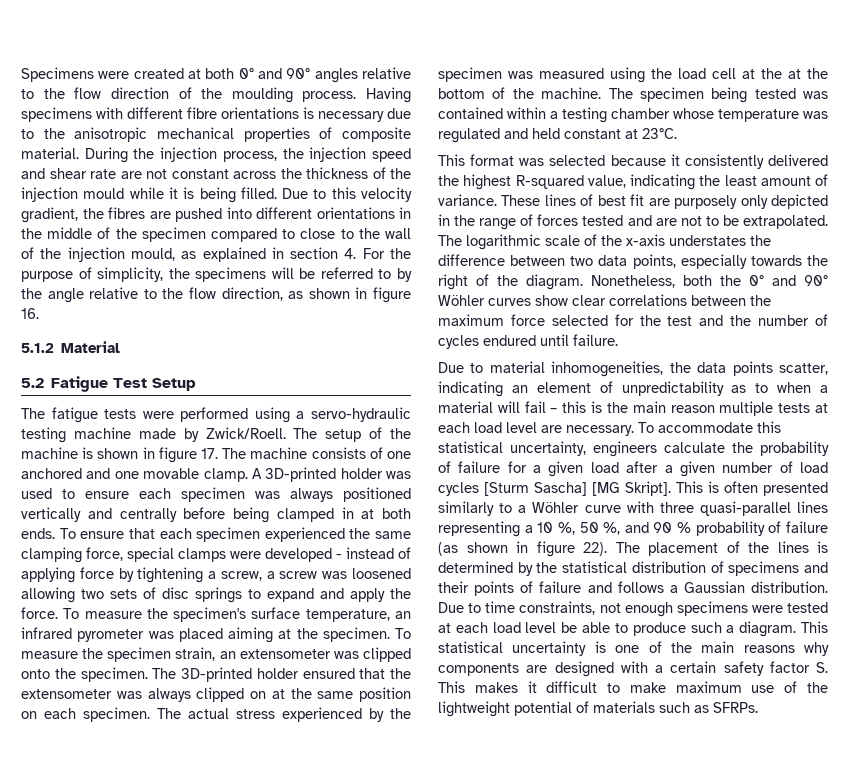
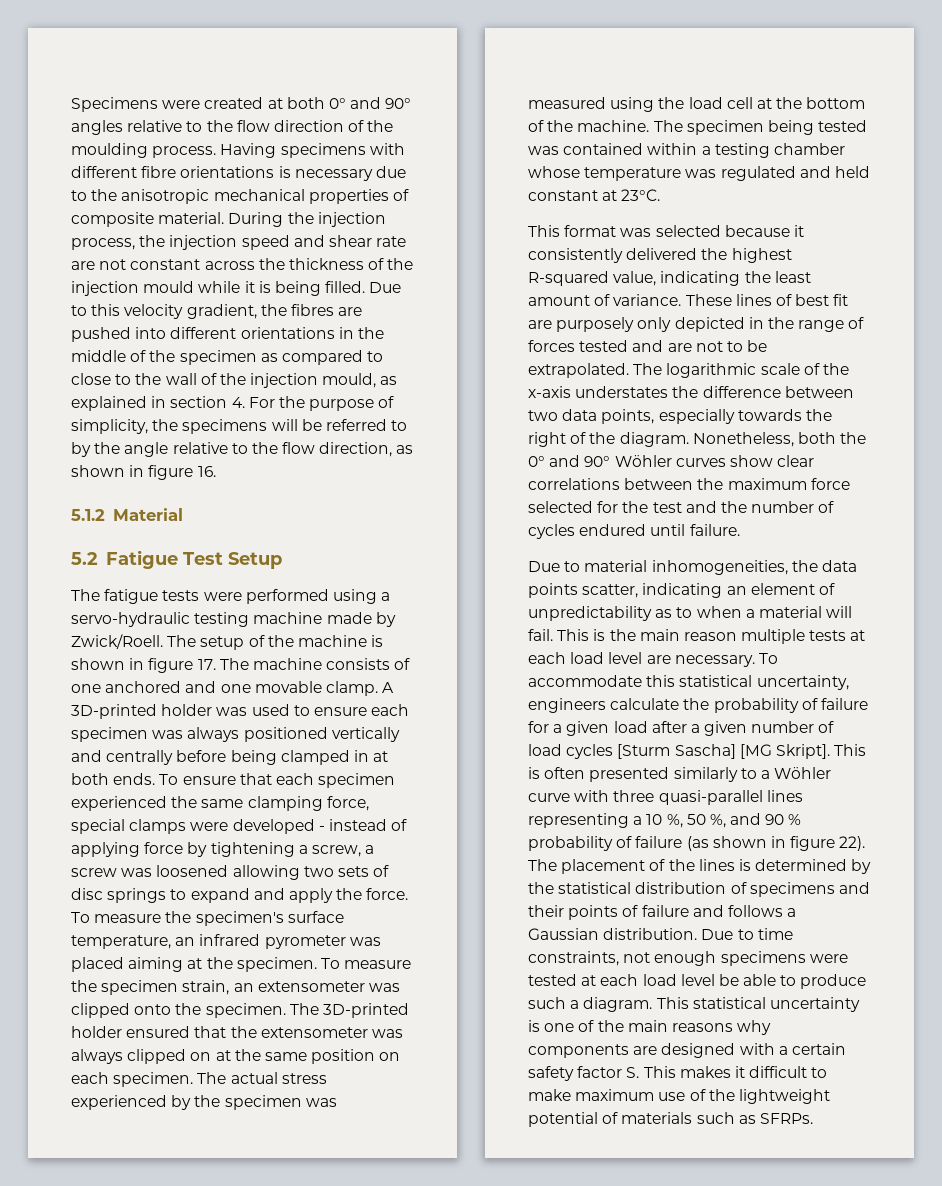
- Due to this velocity gradient, the fibres are pushed into different orientations in the middle of the specimen compared to close to the wall of the injection mould, as explained in section 4. For the purpose of simplicity, the specimens will be referred to by the angle relative to the flow direction, as shown in figure 16.
+ Due to this velocity gradient, the fibres are pushed into different orientations in the middle of the specimen as compared to close to the wall of the injection mould, as explained in section 4. For the purpose of simplicity, the specimens will be referred to by the angle relative to the flow direction, as shown in figure 16.
- The actual stress experienced by the specimen was measured using the load cell at the at the bottom of the machine.
+ The actual stress experienced by the specimen was measured using the load cell at the bottom of the machine.
- Due to material inhomogeneities, the data points scatter, indicating an element of unpredictability as to when a material will fail – this is the main reason multiple tests at each load level are necessary.
+ Due to material inhomogeneities, the data points scatter, indicating an element of unpredictability as to when a material will fail. This is the main reason multiple tests at each load level are necessary.

